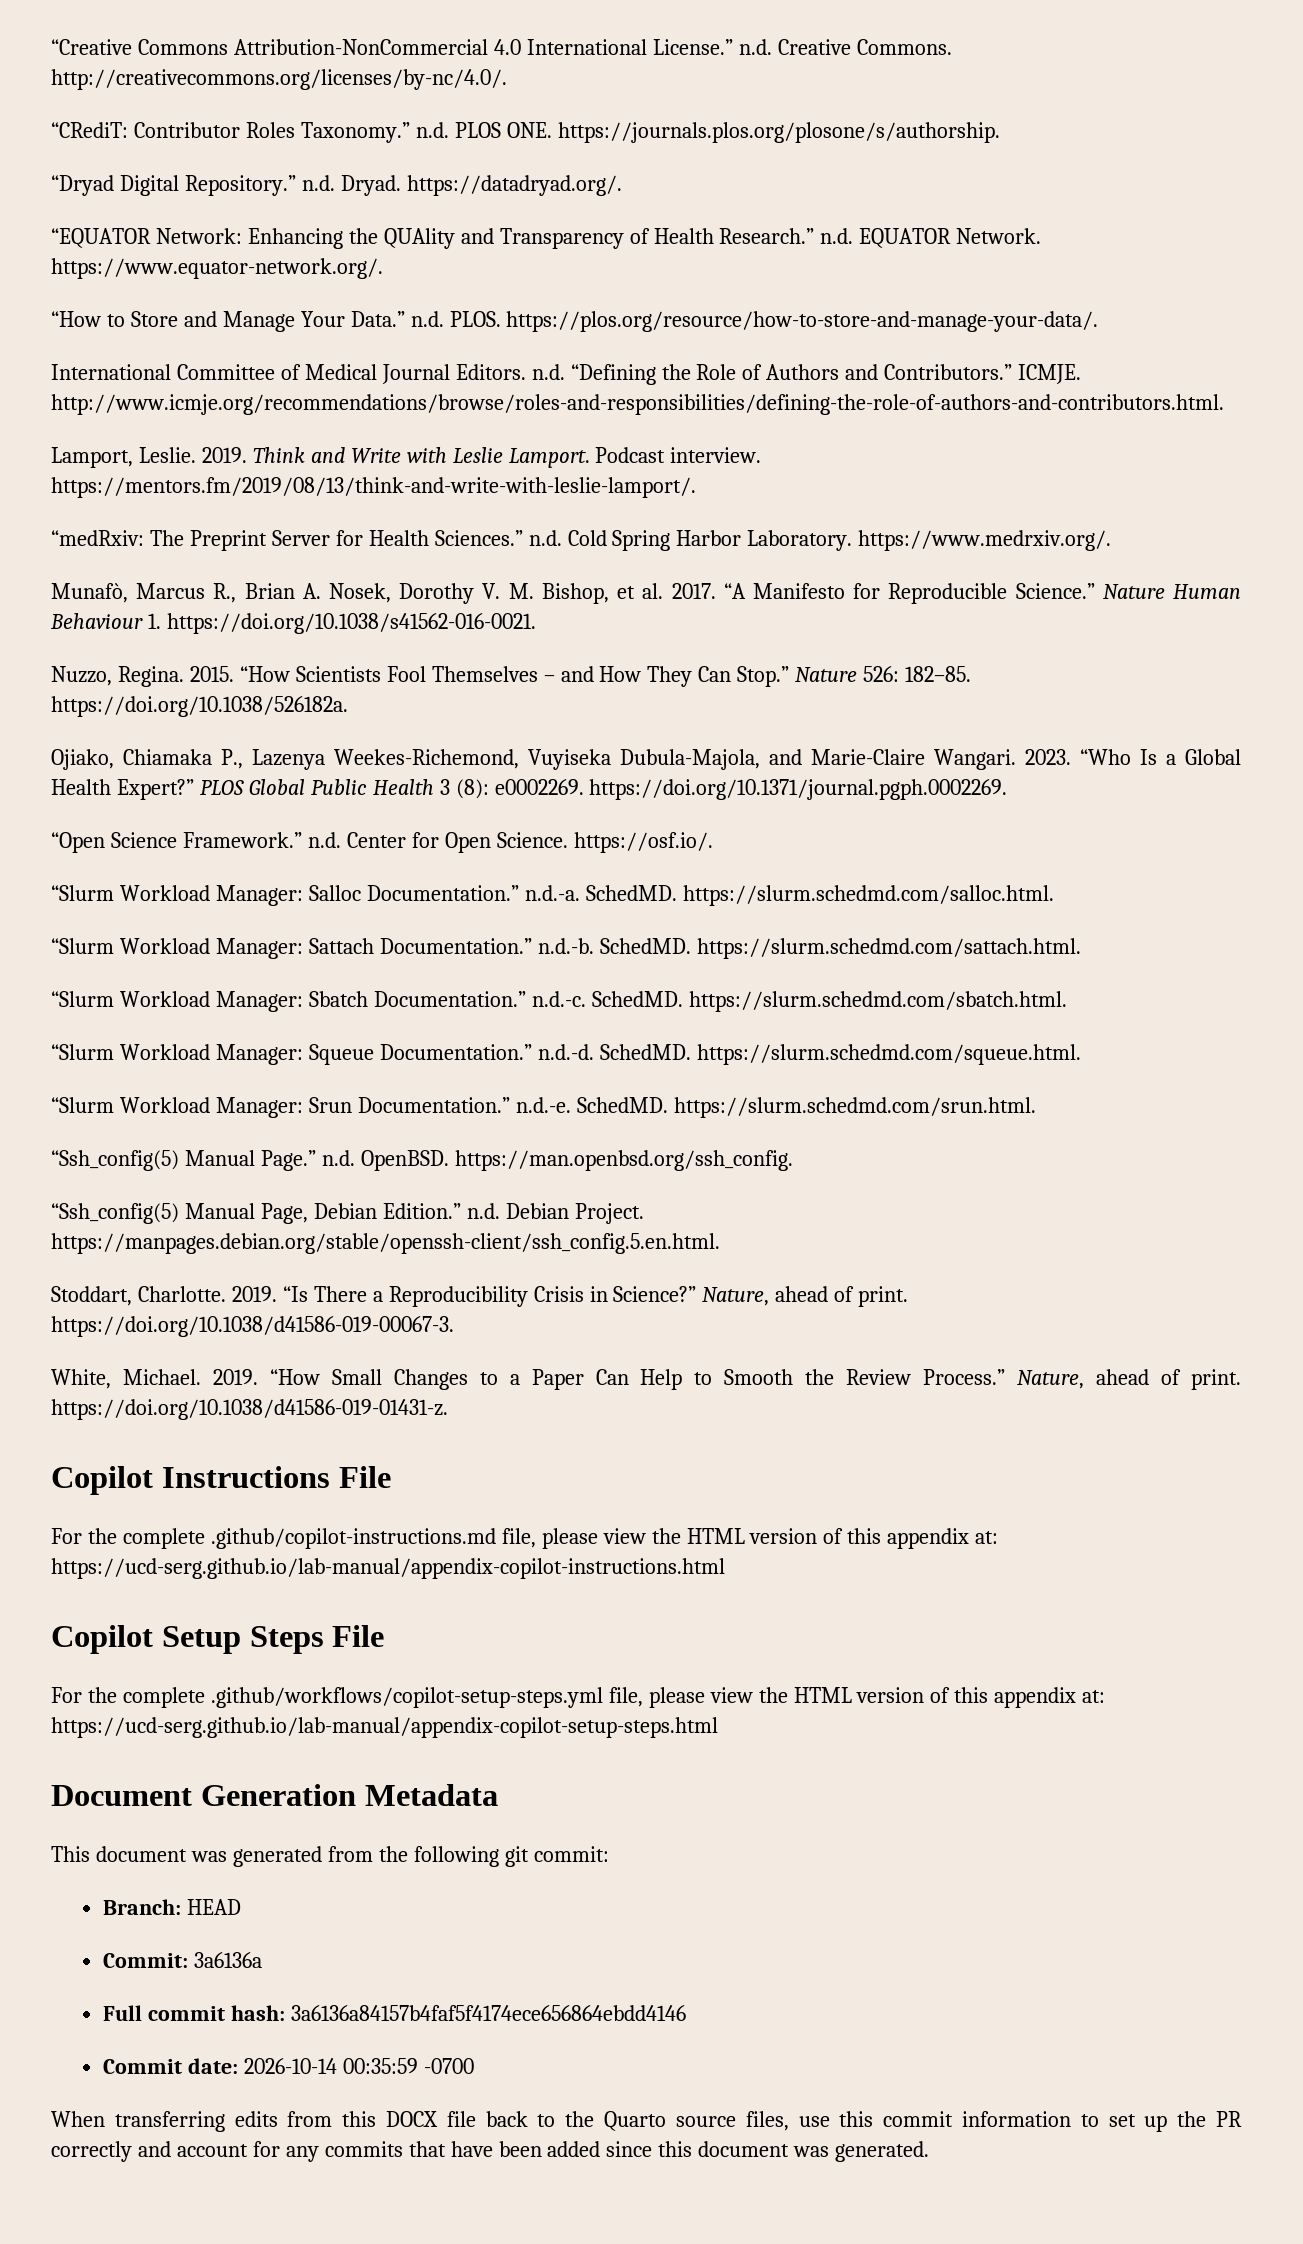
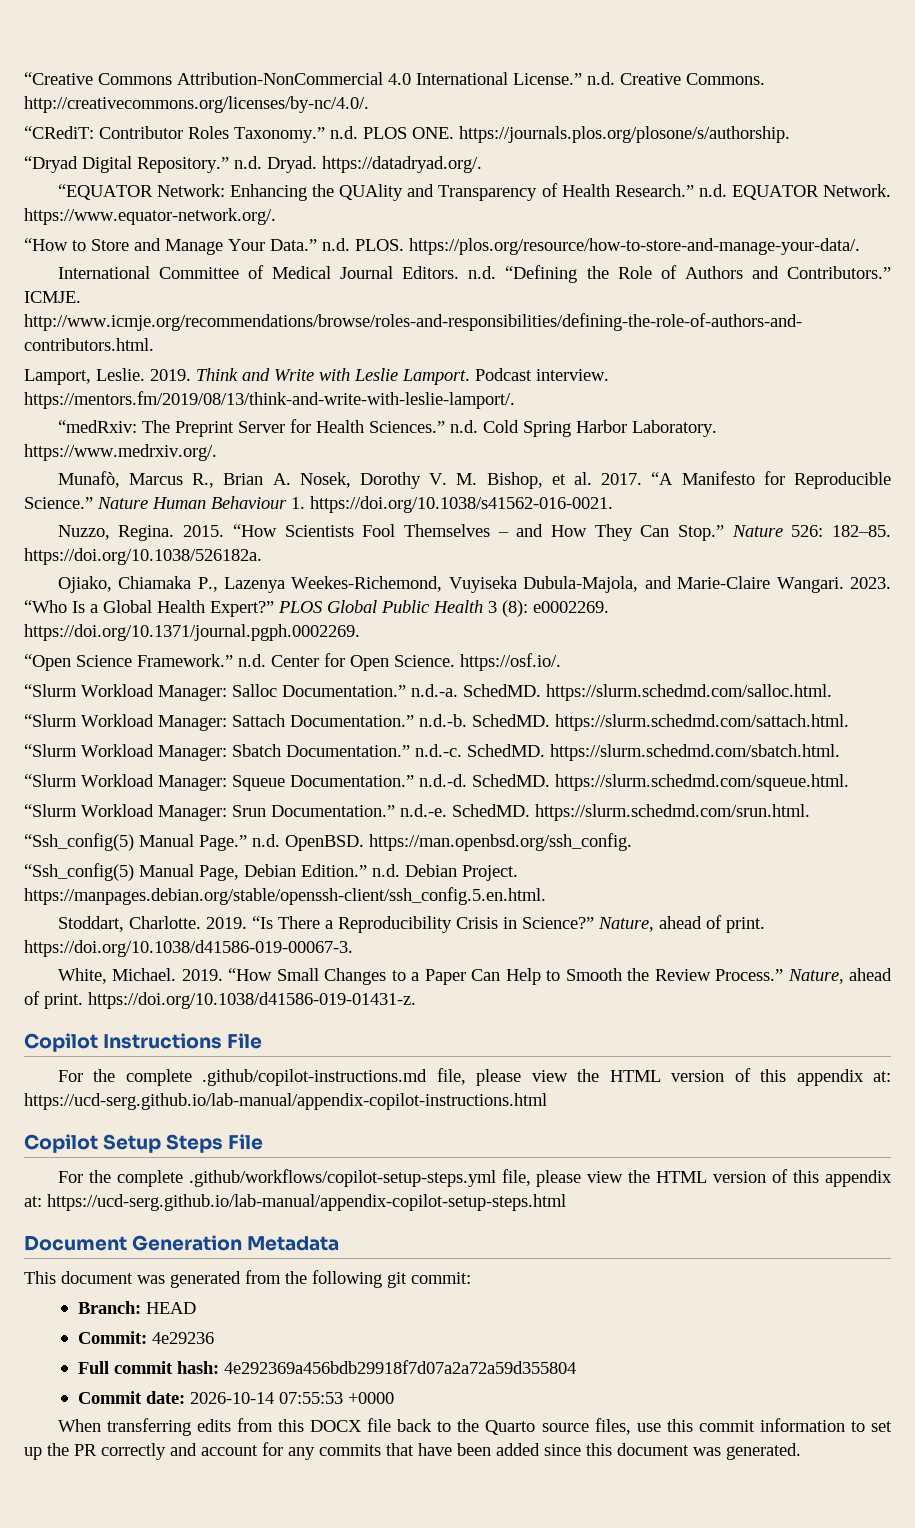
- Commit: 3a6136a
+ Commit: 4e29236
- Full commit hash: 3a6136a84157b4faf5f4174ece656864ebdd4146
+ Full commit hash: 4e292369a456bdb29918f7d07a2a72a59d355804
- Commit date: 2026-10-14 00:35:59 -0700
+ Commit date: 2026-10-14 07:55:53 +0000

